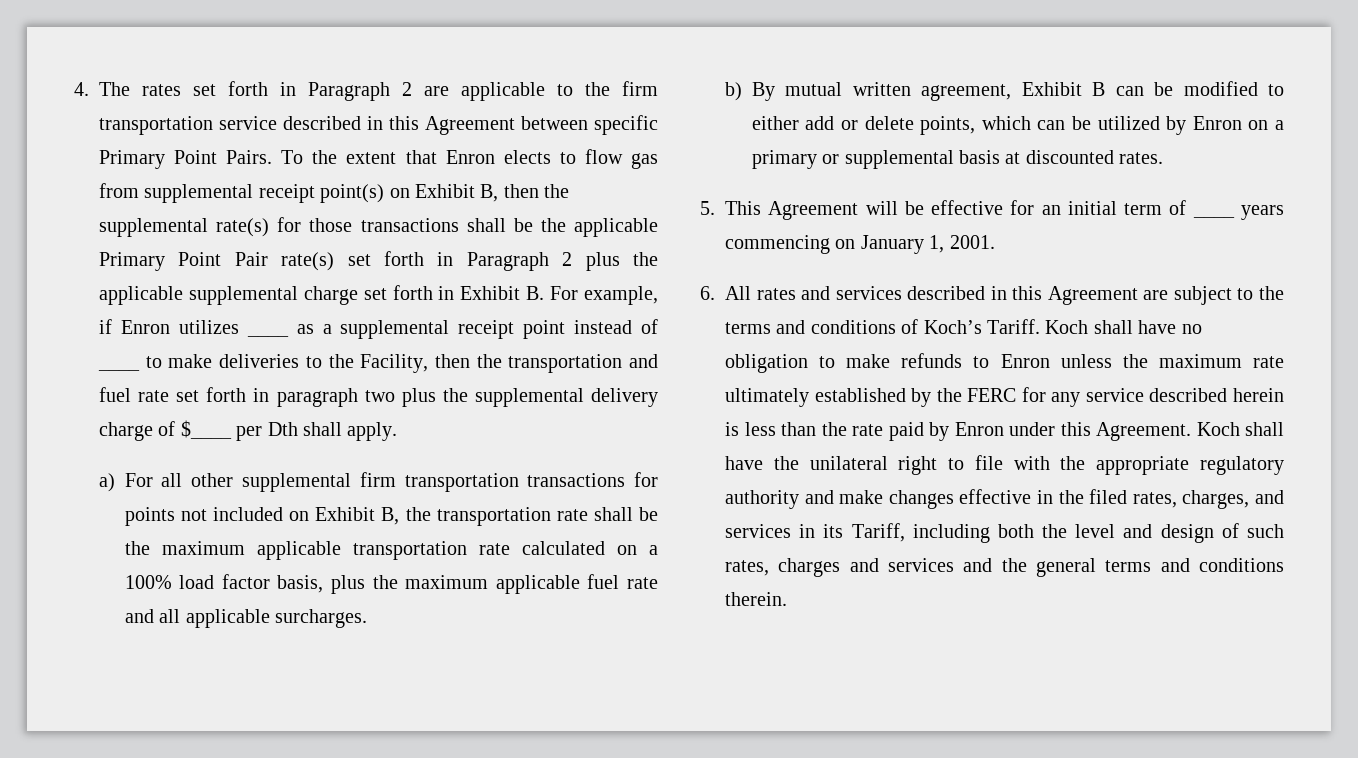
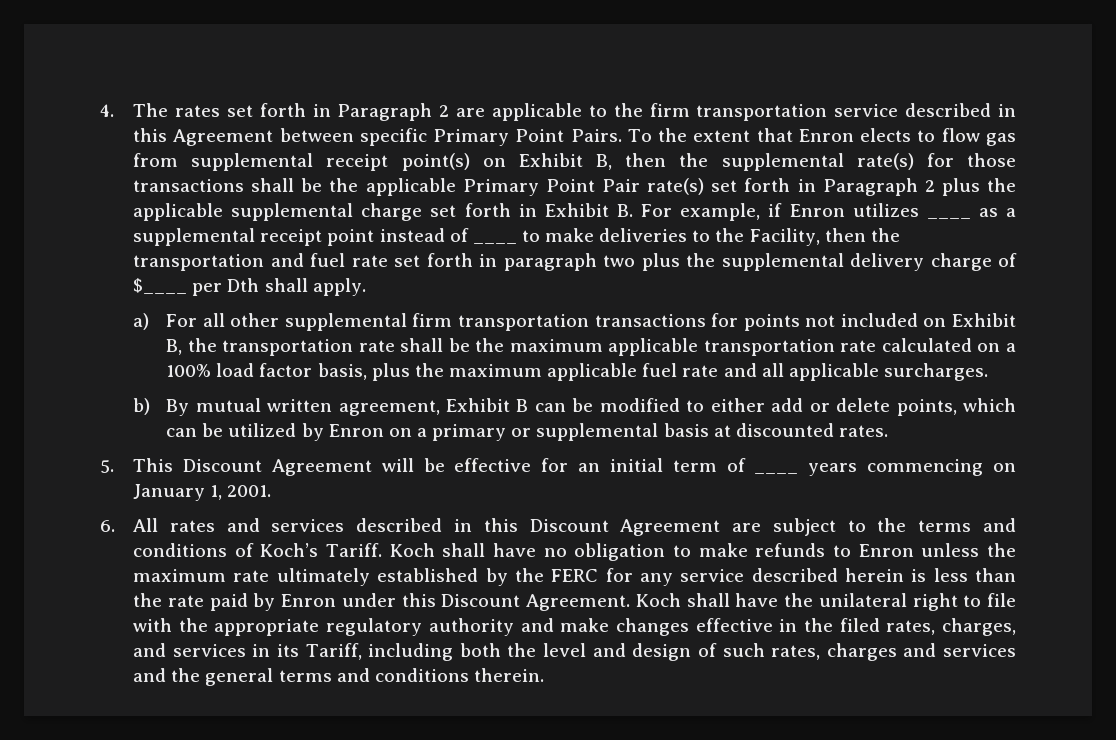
- 5. This Agreement will be effective for an initial term of ____ years commencing on January 1, 2001.
+ 5. This Discount Agreement will be effective for an initial term of ____ years commencing on January 1, 2001.
- 6. All rates and services described in this Agreement are subject to the terms and conditions of Koch’s Tariff.
+ 6. All rates and services described in this Discount Agreement are subject to the terms and conditions of Koch’s Tariff.
- Koch shall have no obligation to make refunds to Enron unless the maximum rate ultimately established by the FERC for any service described herein is less than the rate paid by Enron under this Agreement.
+ Koch shall have no obligation to make refunds to Enron unless the maximum rate ultimately established by the FERC for any service described herein is less than the rate paid by Enron under this Discount Agreement.

